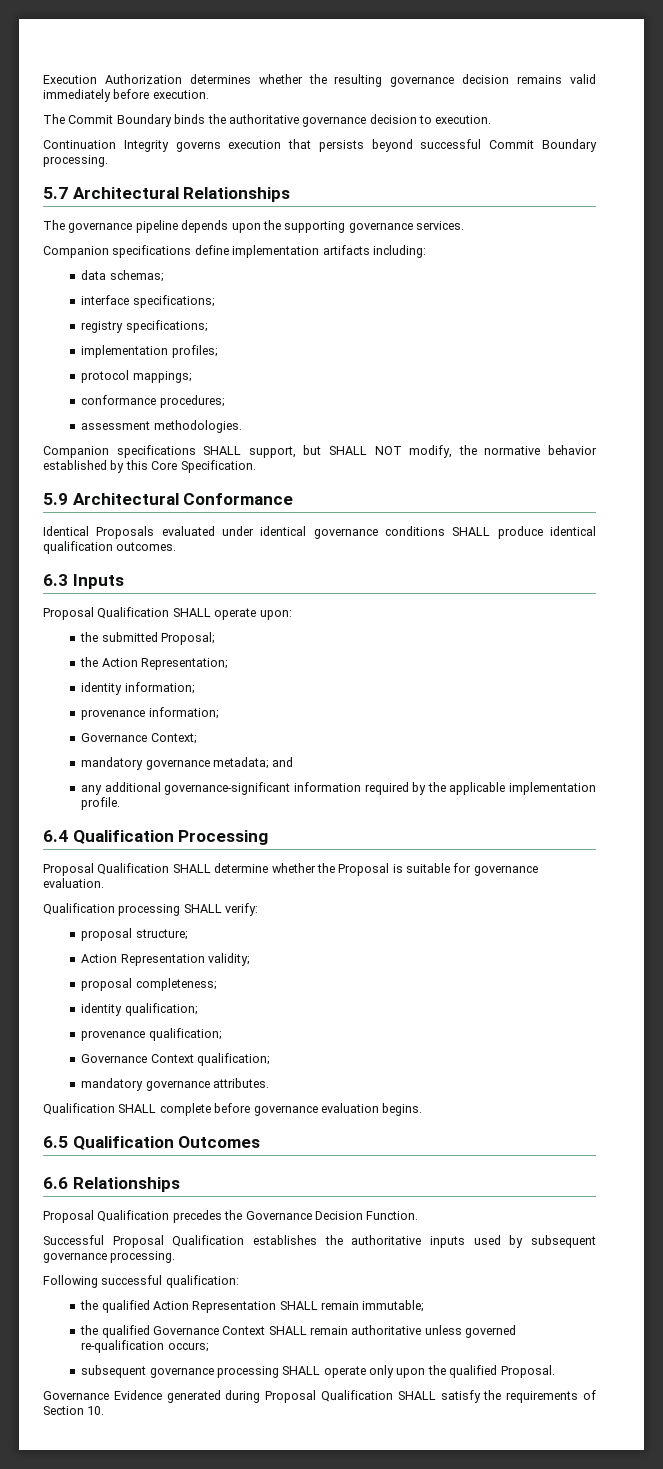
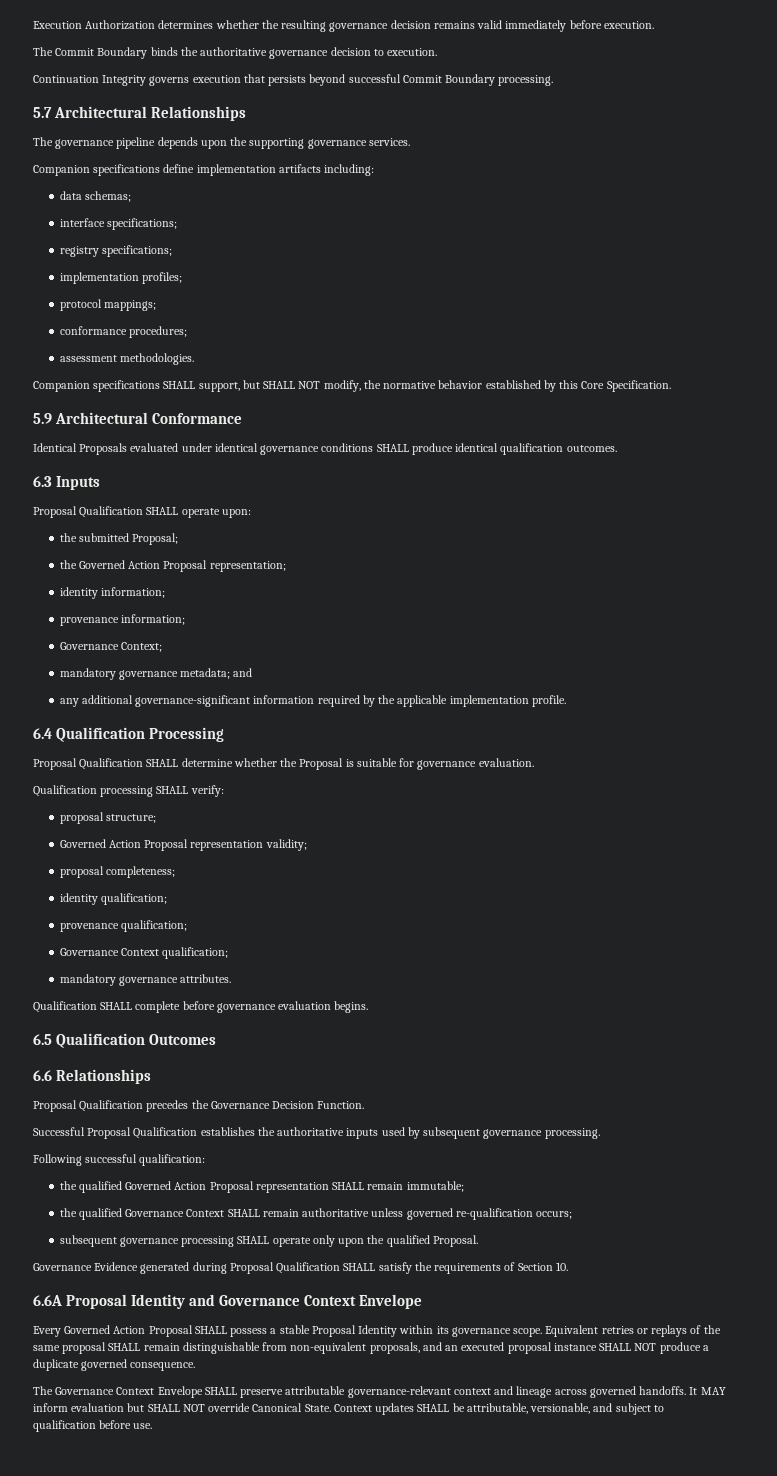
- the Action Representation;
+ the Governed Action Proposal representation;
- Action Representation validity;
+ Governed Action Proposal representation validity;
- the qualified Action Representation SHALL remain immutable;
+ the qualified Governed Action Proposal representation SHALL remain immutable;
+ 6.6A Proposal Identity and Governance Context Envelope
+ Every Governed Action Proposal SHALL possess a stable Proposal Identity within its governance scope. Equivalent retries or replays of the same proposal SHALL remain distinguishable from non-equivalent proposals, and an executed proposal instance SHALL NOT produce a duplicate governed consequence.
+ The Governance Context Envelope SHALL preserve attributable governance-relevant context and lineage across governed handoffs. It MAY inform evaluation but SHALL NOT override Canonical State. Context updates SHALL be attributable, versionable, and subject to qualification before use.

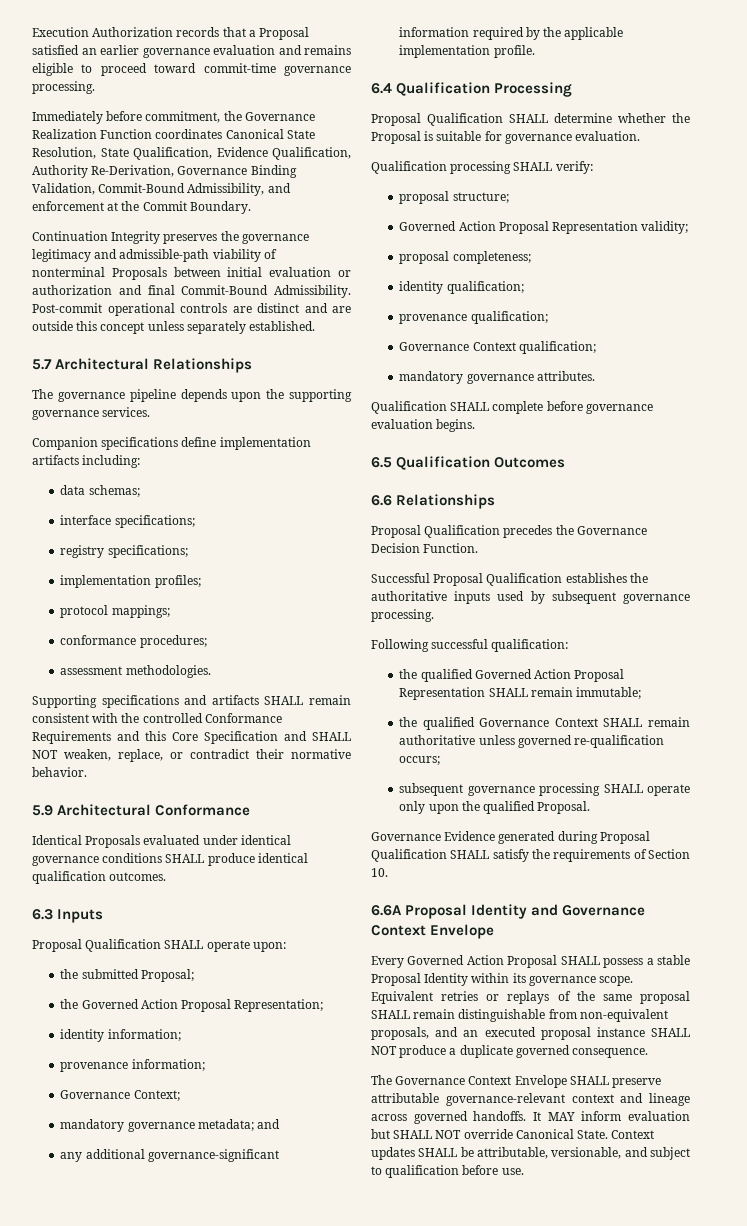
- Execution Authorization determines whether the resulting governance decision remains valid immediately before execution.
- The Commit Boundary binds the authoritative governance decision to execution.
- Continuation Integrity governs execution that persists beyond successful Commit Boundary processing.
+ Execution Authorization records that a Proposal satisfied an earlier governance evaluation and remains eligible to proceed toward commit-time governance processing.
+ Immediately before commitment, the Governance Realization Function coordinates Canonical State Resolution, State Qualification, Evidence Qualification, Authority Re-Derivation, Governance Binding Validation, Commit-Bound Admissibility, and enforcement at the Commit Boundary.
+ Continuation Integrity preserves the governance legitimacy and admissible-path viability of nonterminal Proposals between initial evaluation or authorization and final Commit-Bound Admissibility. Post-commit operational controls are distinct and are outside this concept unless separately established.
- Companion specifications SHALL support, but SHALL NOT modify, the normative behavior established by this Core Specification.
+ Supporting specifications and artifacts SHALL remain consistent with the controlled Conformance Requirements and this Core Specification and SHALL NOT weaken, replace, or contradict their normative behavior.
- the Governed Action Proposal representation;
+ the Governed Action Proposal Representation;
- Governed Action Proposal representation validity;
+ Governed Action Proposal Representation validity;
- the qualified Governed Action Proposal representation SHALL remain immutable;
+ the qualified Governed Action Proposal Representation SHALL remain immutable;

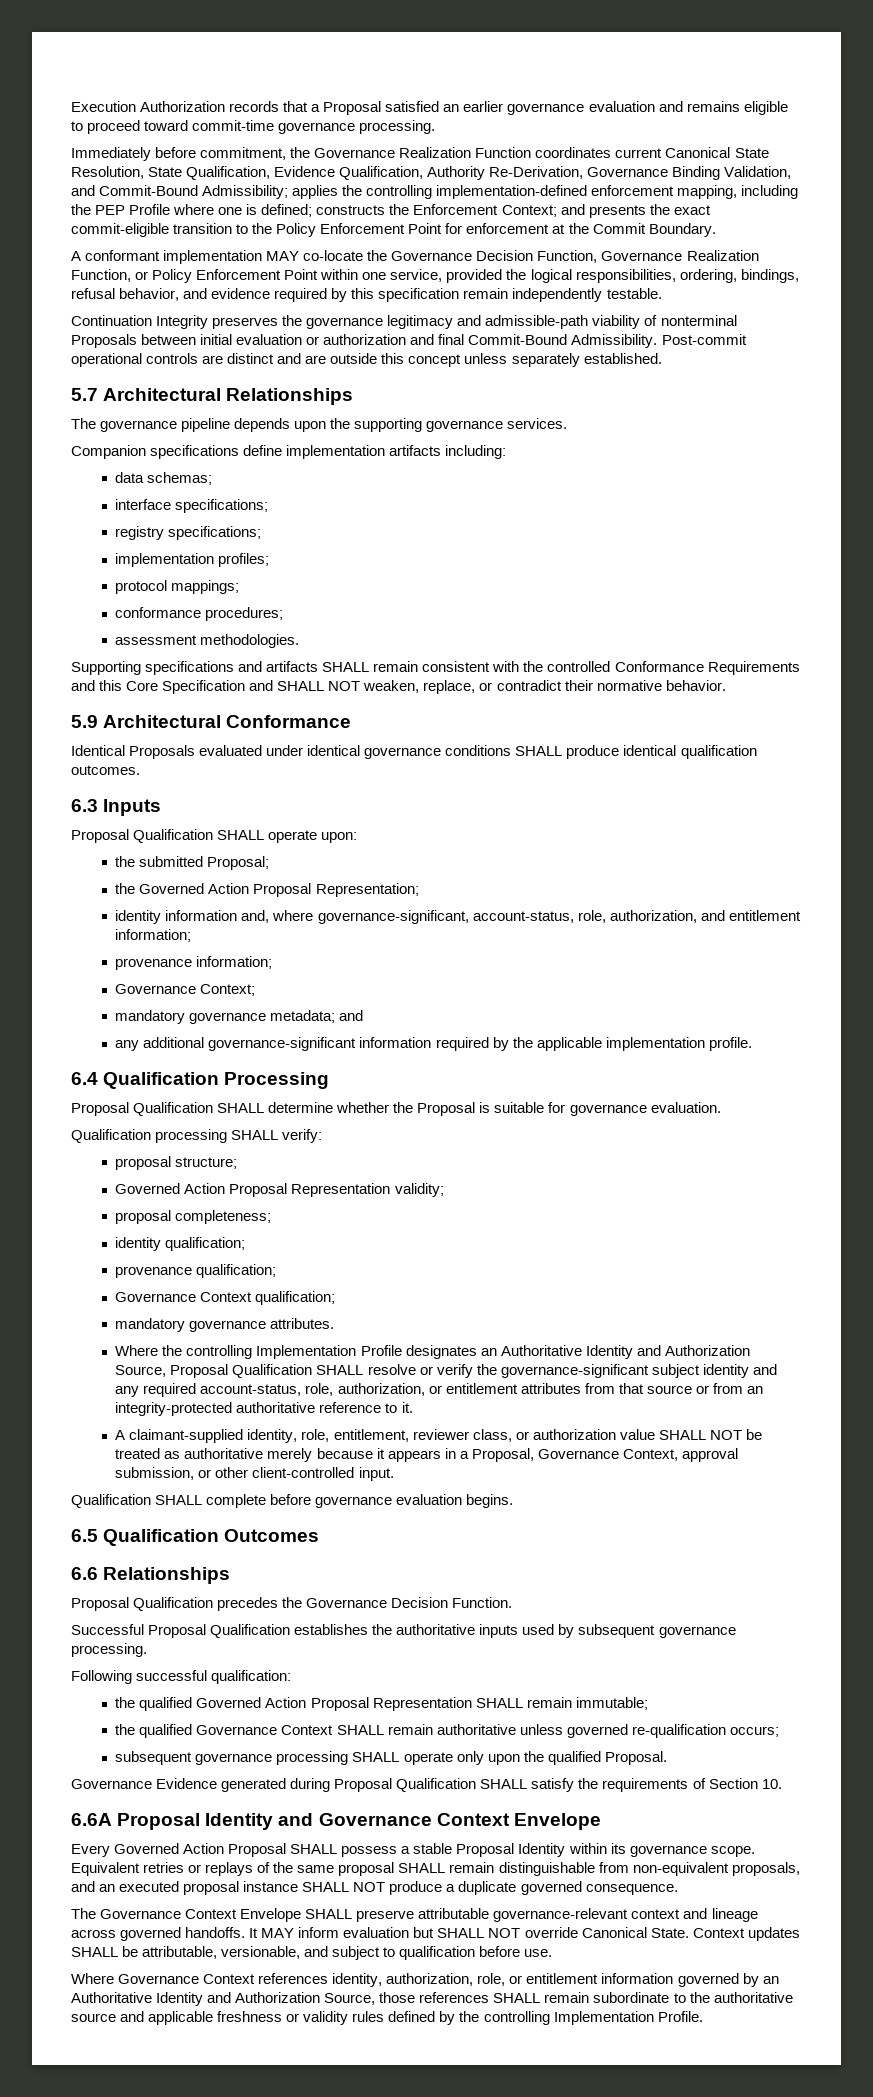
- Immediately before commitment, the Governance Realization Function coordinates Canonical State Resolution, State Qualification, Evidence Qualification, Authority Re-Derivation, Governance Binding Validation, Commit-Bound Admissibility, and enforcement at the Commit Boundary.
+ Immediately before commitment, the Governance Realization Function coordinates current Canonical State Resolution, State Qualification, Evidence Qualification, Authority Re-Derivation, Governance Binding Validation, and Commit-Bound Admissibility; applies the controlling implementation-defined enforcement mapping, including the PEP Profile where one is defined; constructs the Enforcement Context; and presents the exact commit-eligible transition to the Policy Enforcement Point for enforcement at the Commit Boundary.
+ A conformant implementation MAY co-locate the Governance Decision Function, Governance Realization Function, or Policy Enforcement Point within one service, provided the logical responsibilities, ordering, bindings, refusal behavior, and evidence required by this specification remain independently testable.
- identity information;
+ identity information and, where governance-significant, account-status, role, authorization, and entitlement information;
+ Where the controlling Implementation Profile designates an Authoritative Identity and Authorization Source, Proposal Qualification SHALL resolve or verify the governance-significant subject identity and any required account-status, role, authorization, or entitlement attributes from that source or from an integrity-protected authoritative reference to it.
+ A claimant-supplied identity, role, entitlement, reviewer class, or authorization value SHALL NOT be treated as authoritative merely because it appears in a Proposal, Governance Context, approval submission, or other client-controlled input.
+ Where Governance Context references identity, authorization, role, or entitlement information governed by an Authoritative Identity and Authorization Source, those references SHALL remain subordinate to the authoritative source and applicable freshness or validity rules defined by the controlling Implementation Profile.

